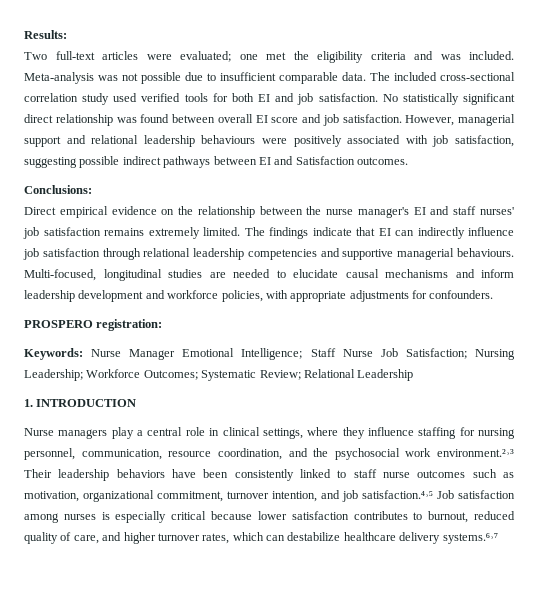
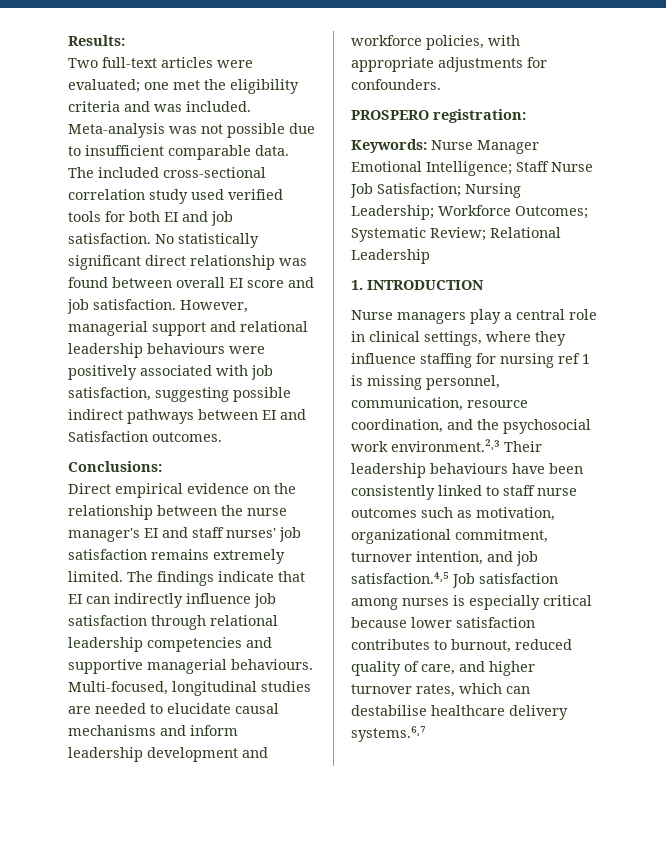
- Nurse managers play a central role in clinical settings, where they influence staffing for nursing personnel, communication, resource coordination, and the psychosocial work environment.²˒³ Their leadership behaviors have been consistently linked to staff nurse outcomes such as motivation, organizational commitment, turnover intention, and job satisfaction.⁴˒⁵ Job satisfaction among nurses is especially critical because lower satisfaction contributes to burnout, reduced quality of care, and higher turnover rates, which can destabilize healthcare delivery systems.⁶˒⁷
+ Nurse managers play a central role in clinical settings, where they influence staffing for nursing ref 1 is missing personnel, communication, resource coordination, and the psychosocial work environment.²˒³ Their leadership behaviours have been consistently linked to staff nurse outcomes such as motivation, organizational commitment, turnover intention, and job satisfaction.⁴˒⁵ Job satisfaction among nurses is especially critical because lower satisfaction contributes to burnout, reduced quality of care, and higher turnover rates, which can destabilise healthcare delivery systems.⁶˒⁷

